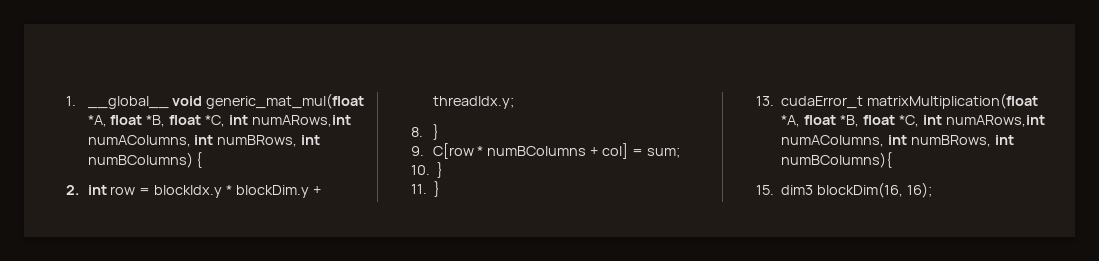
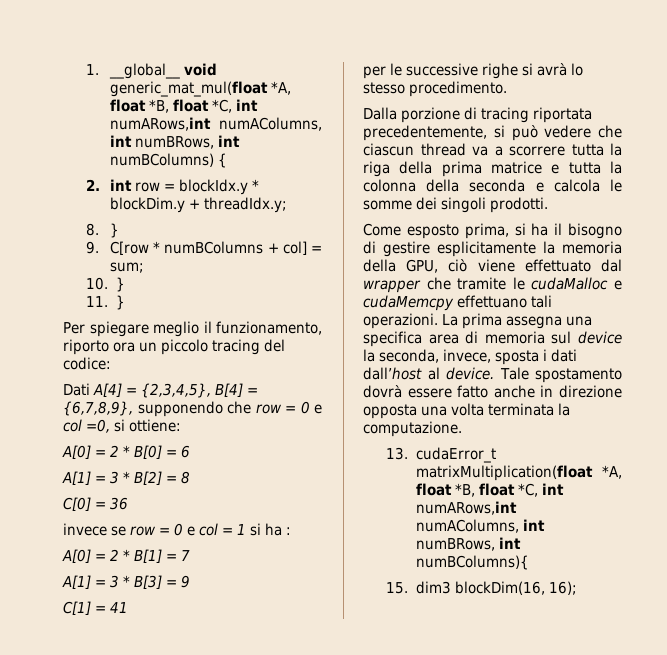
+ Per spiegare meglio il funzionamento, riporto ora un piccolo tracing del codice:
+ Dati A[4] = {2,3,4,5}, B[4] = {6,7,8,9}, supponendo che row = 0 e col =0, si ottiene:
+ A[0] = 2 * B[0] = 6
+ A[1] = 3 * B[2] = 8
+ C[0] = 36
+ invece se row = 0 e col = 1 si ha :
+ A[0] = 2 * B[1] = 7
+ A[1] = 3 * B[3] = 9
+ C[1] = 41
+ per le successive righe si avrà lo stesso procedimento.
+ Dalla porzione di tracing riportata precedentemente, si può vedere che ciascun thread va a scorrere tutta la riga della prima matrice e tutta la colonna della seconda e calcola le somme dei singoli prodotti.
+ Come esposto prima, si ha il bisogno di gestire esplicitamente la memoria della GPU, ciò viene effettuato dal wrapper che tramite le cudaMalloc e cudaMemcpy effettuano tali operazioni. La prima assegna una specifica area di memoria sul device la seconda, invece, sposta i dati dall’host al device. Tale spostamento dovrà essere fatto anche in direzione opposta una volta terminata la computazione.

